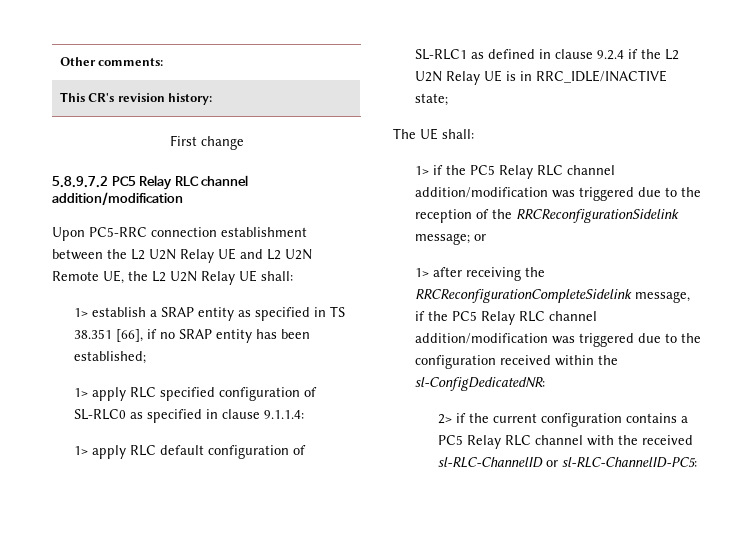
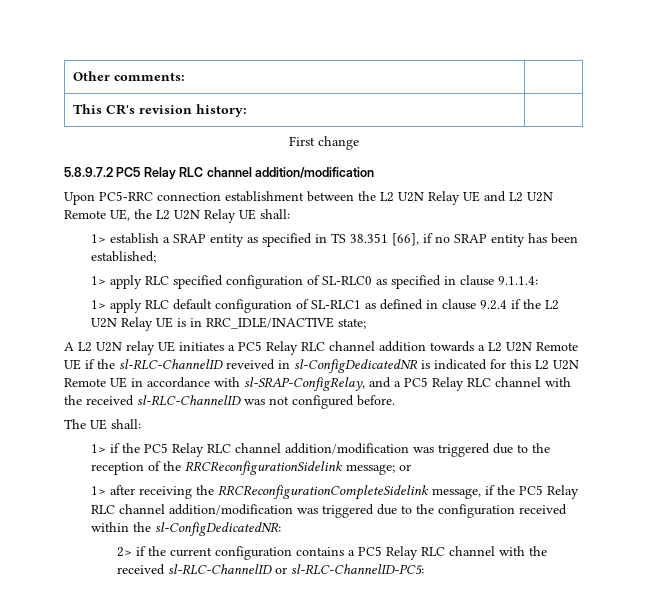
+ A L2 U2N relay UE initiates a PC5 Relay RLC channel addition towards a L2 U2N Remote UE if the sl-RLC-ChannelID reveived in sl-ConfigDedicatedNR is indicated for this L2 U2N Remote UE in accordance with sl-SRAP-ConfigRelay, and a PC5 Relay RLC channel with the received sl-RLC-ChannelID was not configured before.

